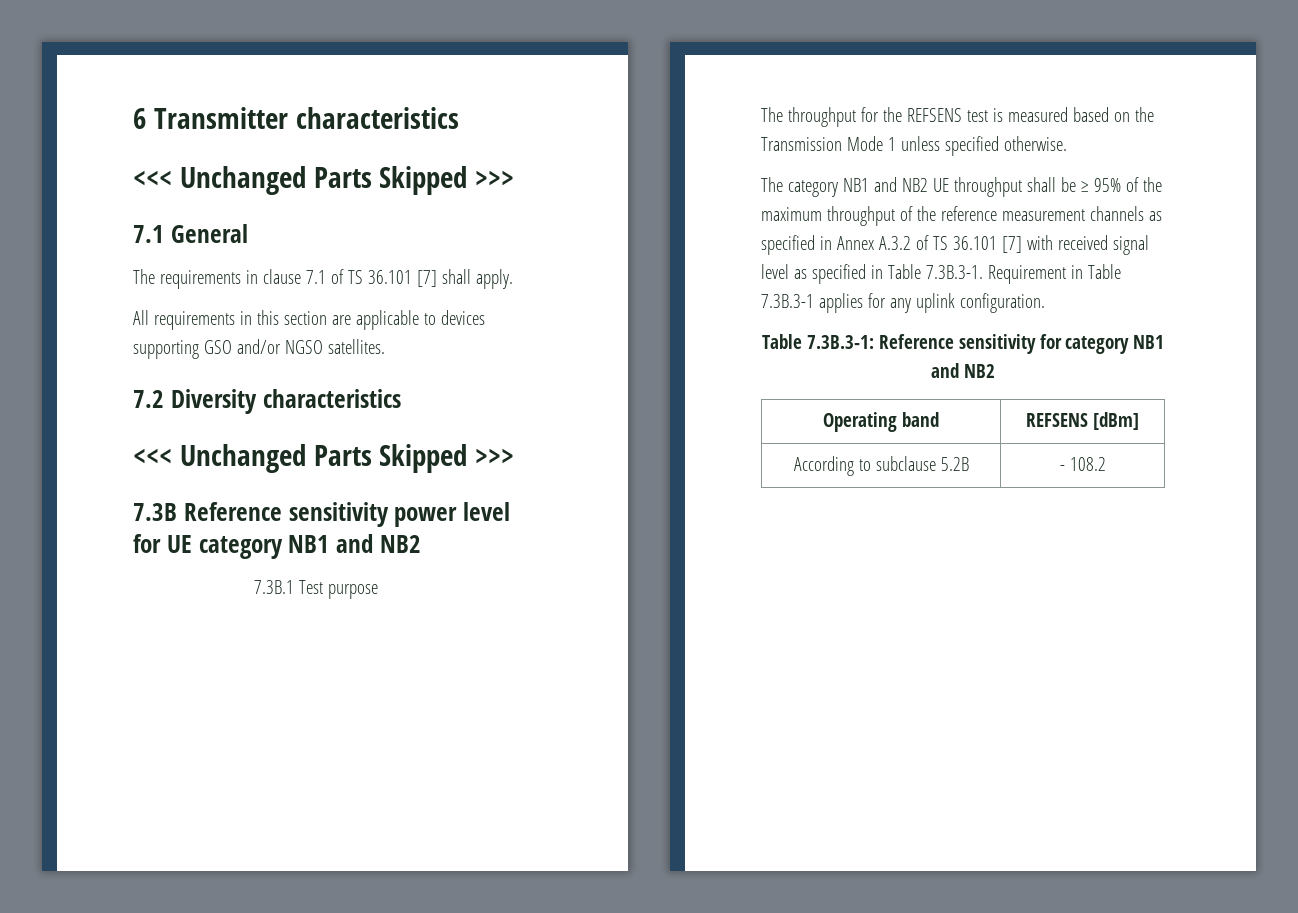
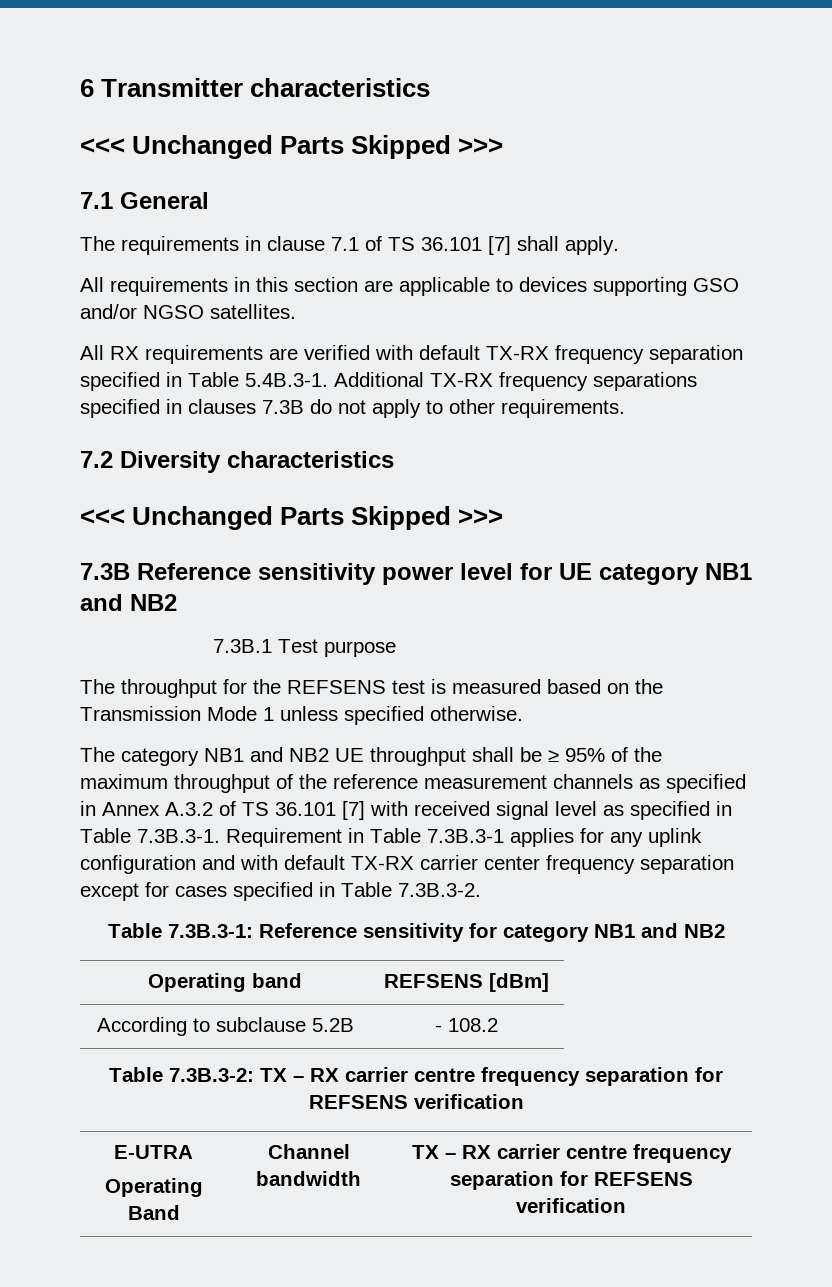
+ All RX requirements are verified with default TX-RX frequency separation specified in Table 5.4B.3-1. Additional TX-RX frequency separations specified in clauses 7.3B do not apply to other requirements.
- The category NB1 and NB2 UE throughput shall be ≥ 95% of the maximum throughput of the reference measurement channels as specified in Annex A.3.2 of TS 36.101 [7] with received signal level as specified in Table 7.3B.3-1. Requirement in Table 7.3B.3-1 applies for any uplink configuration.
+ The category NB1 and NB2 UE throughput shall be ≥ 95% of the maximum throughput of the reference measurement channels as specified in Annex A.3.2 of TS 36.101 [7] with received signal level as specified in Table 7.3B.3-1. Requirement in Table 7.3B.3-1 applies for any uplink configuration and with default TX-RX carrier center frequency separation except for cases specified in Table 7.3B.3-2.
+ Table 7.3B.3-2: TX – RX carrier centre frequency separation for REFSENS verification
+ E-UTRA
+ Operating Band | Channel bandwidth | TX – RX carrier centre frequency separation for REFSENS verification

